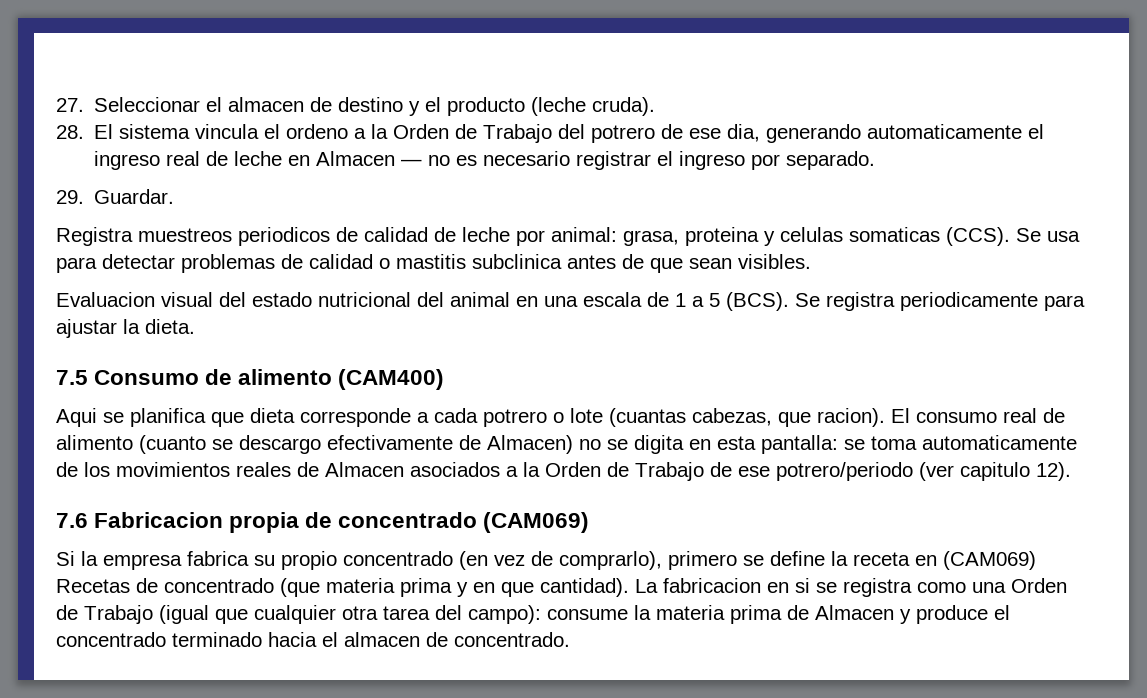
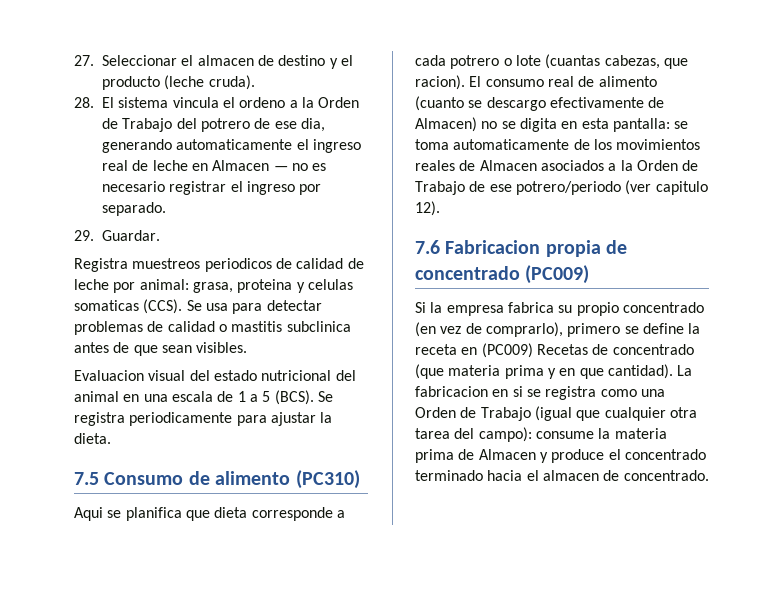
- 7.5 Consumo de alimento (CAM400)
+ 7.5 Consumo de alimento (PC310)
- 7.6 Fabricacion propia de concentrado (CAM069)
+ 7.6 Fabricacion propia de concentrado (PC009)
- Si la empresa fabrica su propio concentrado (en vez de comprarlo), primero se define la receta en (CAM069) Recetas de concentrado (que materia prima y en que cantidad).
+ Si la empresa fabrica su propio concentrado (en vez de comprarlo), primero se define la receta en (PC009) Recetas de concentrado (que materia prima y en que cantidad).

